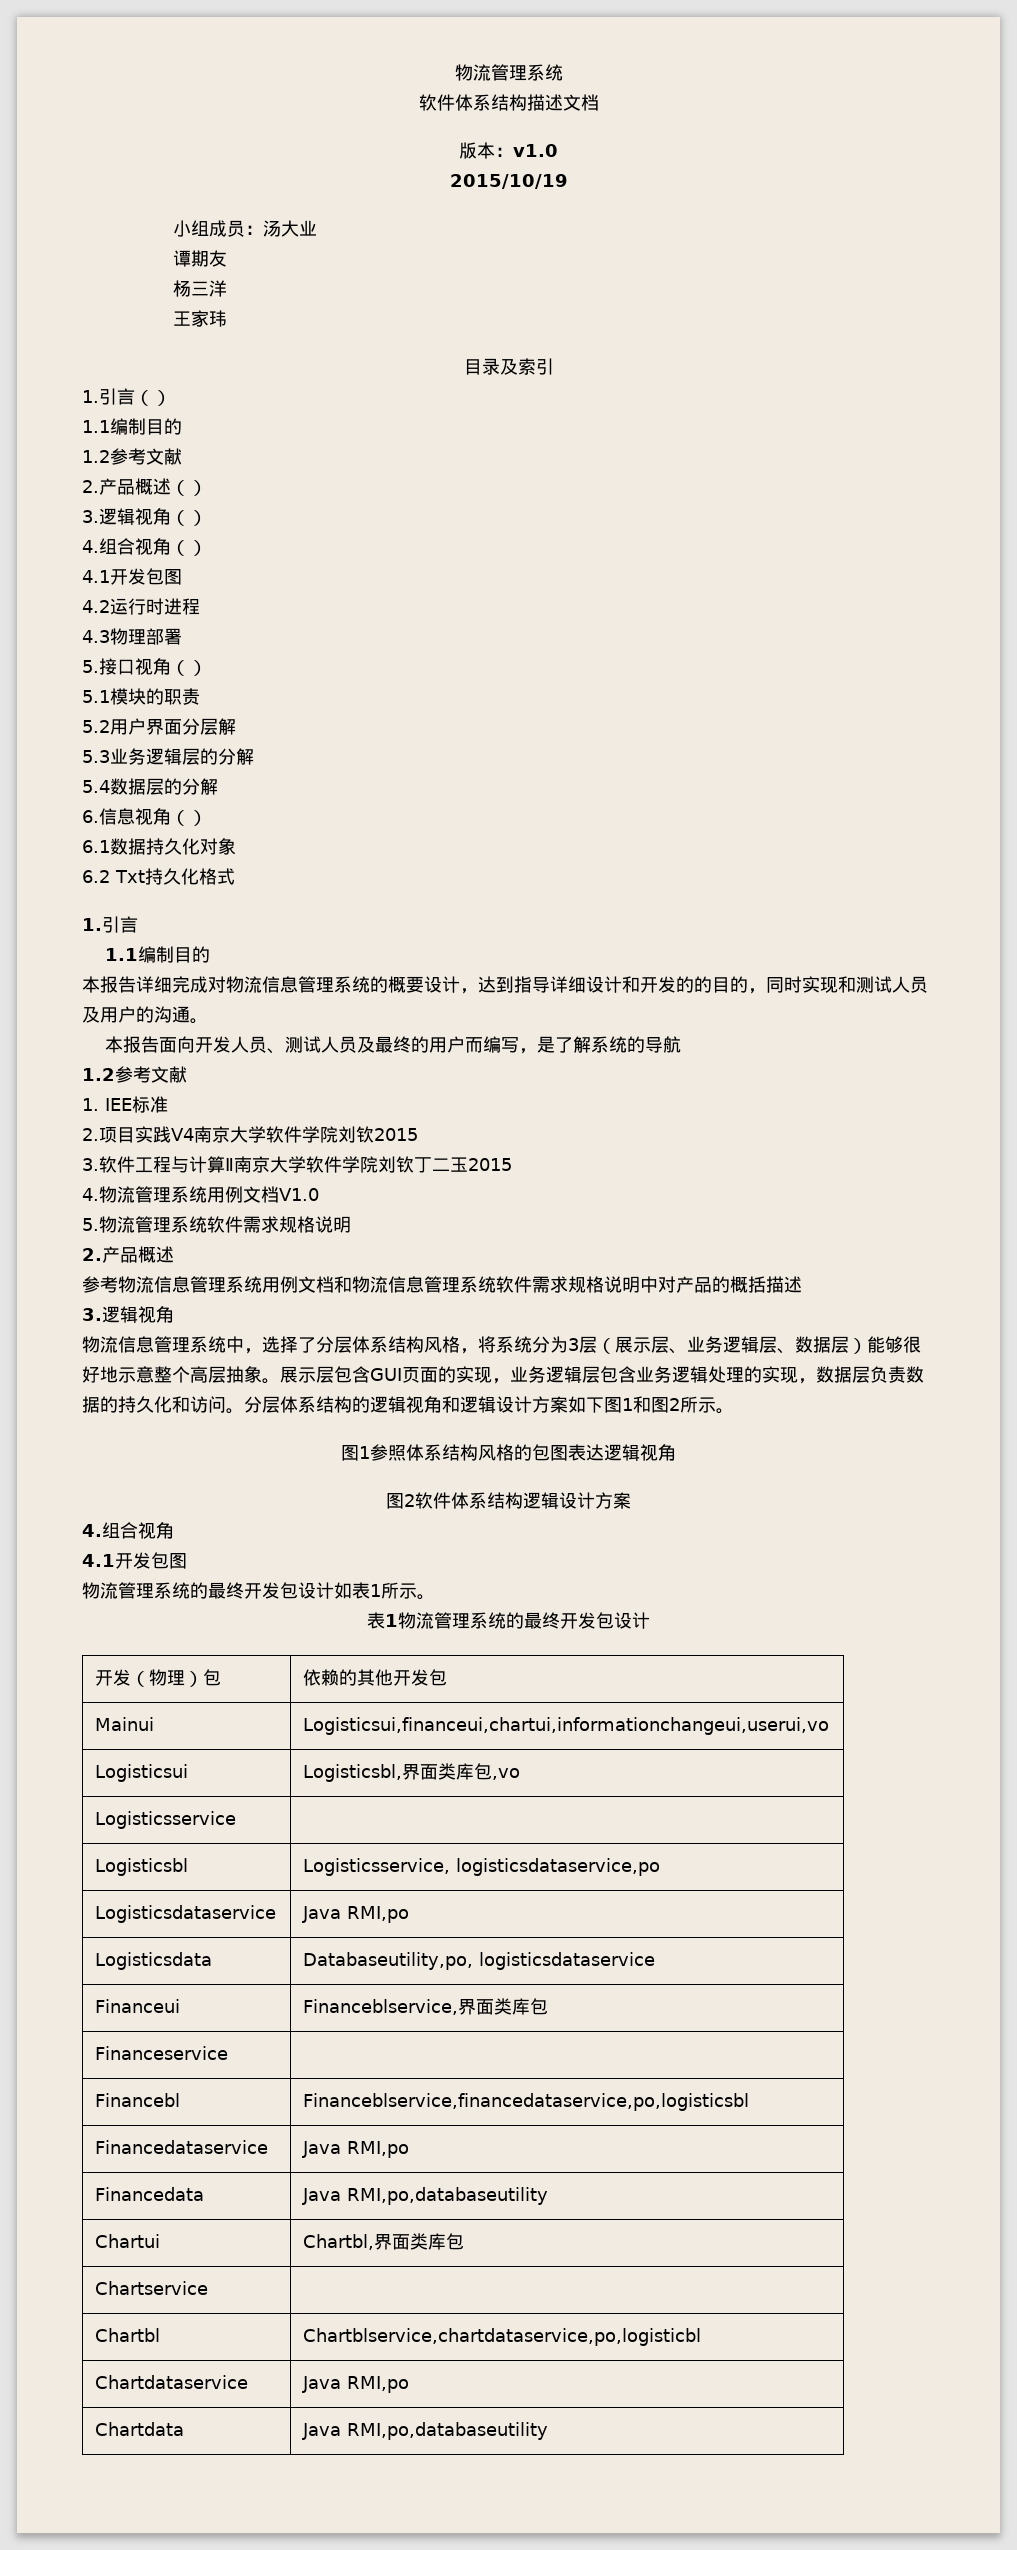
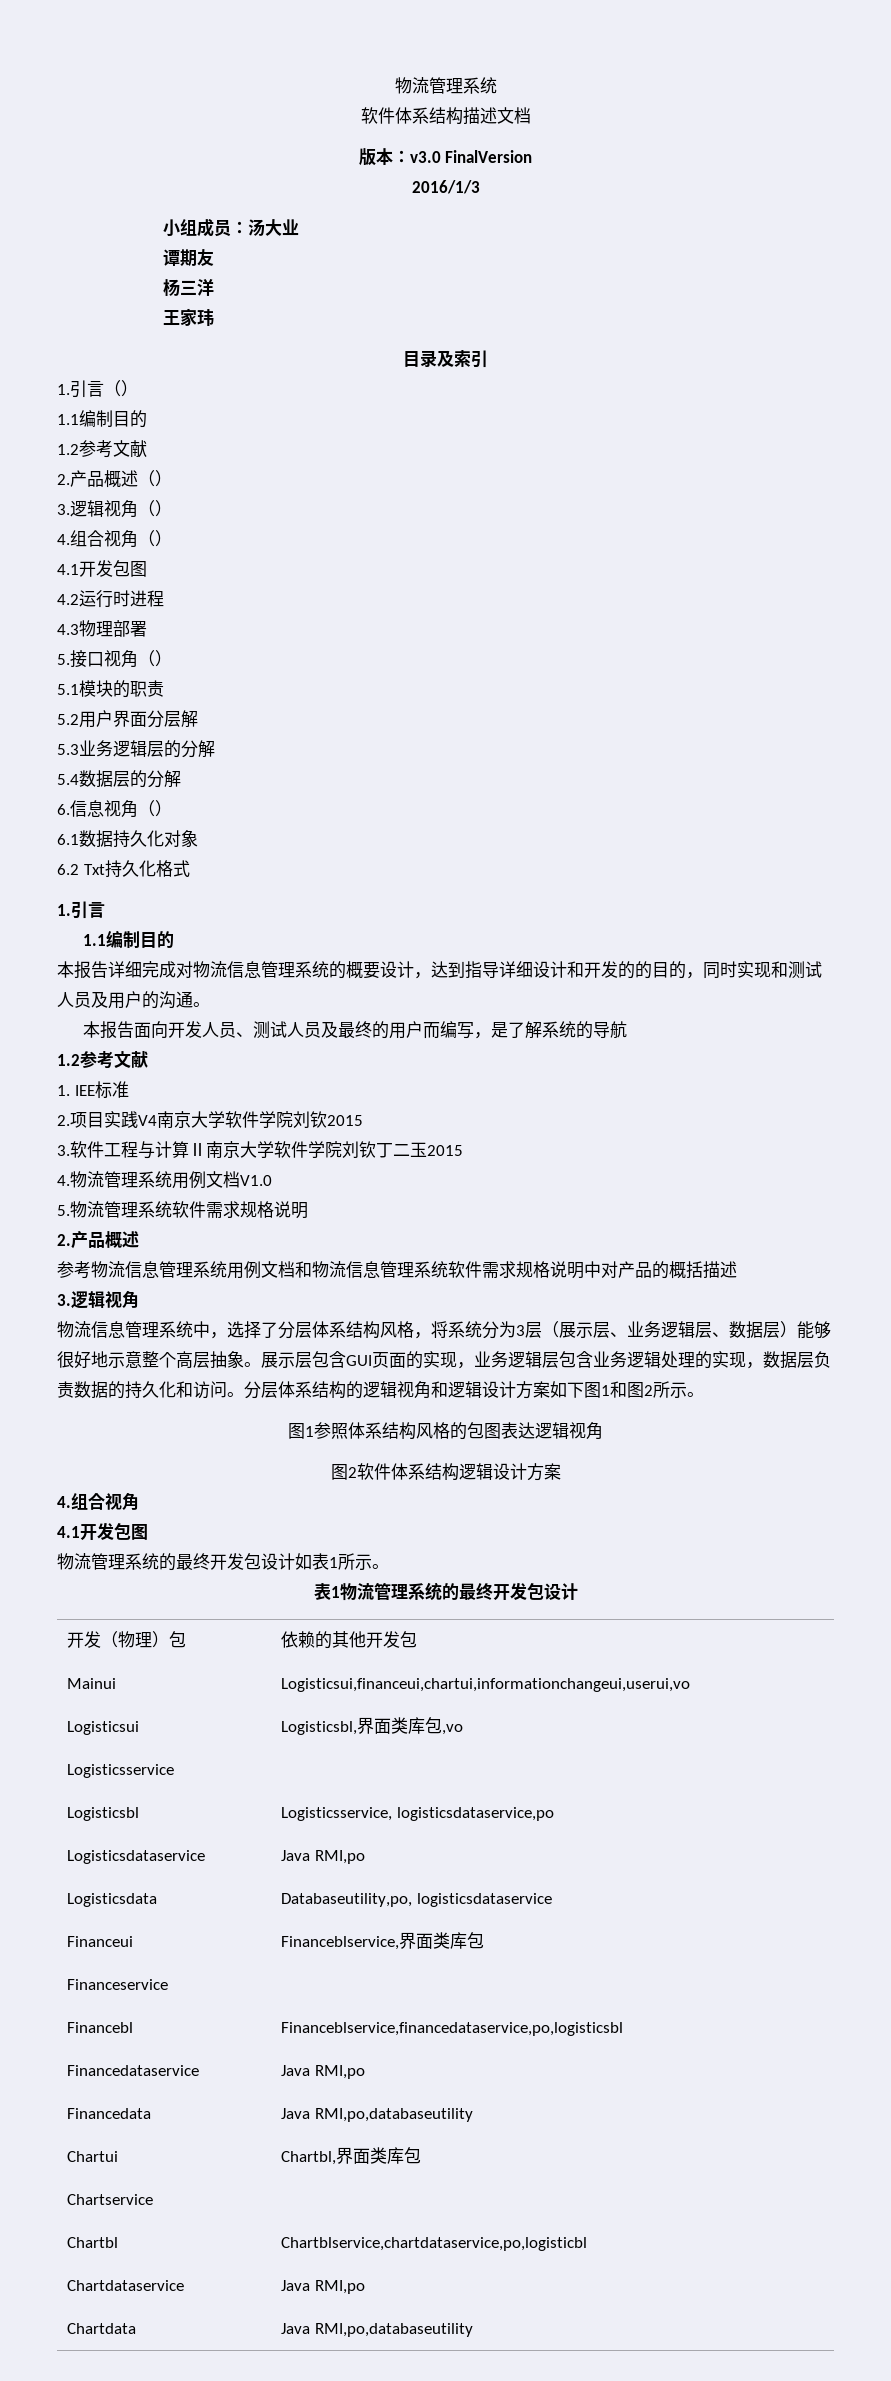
- 版本：v1.0
- 2015/10/19
+ 版本：v3.0 FinalVersion
+ 2016/1/3

